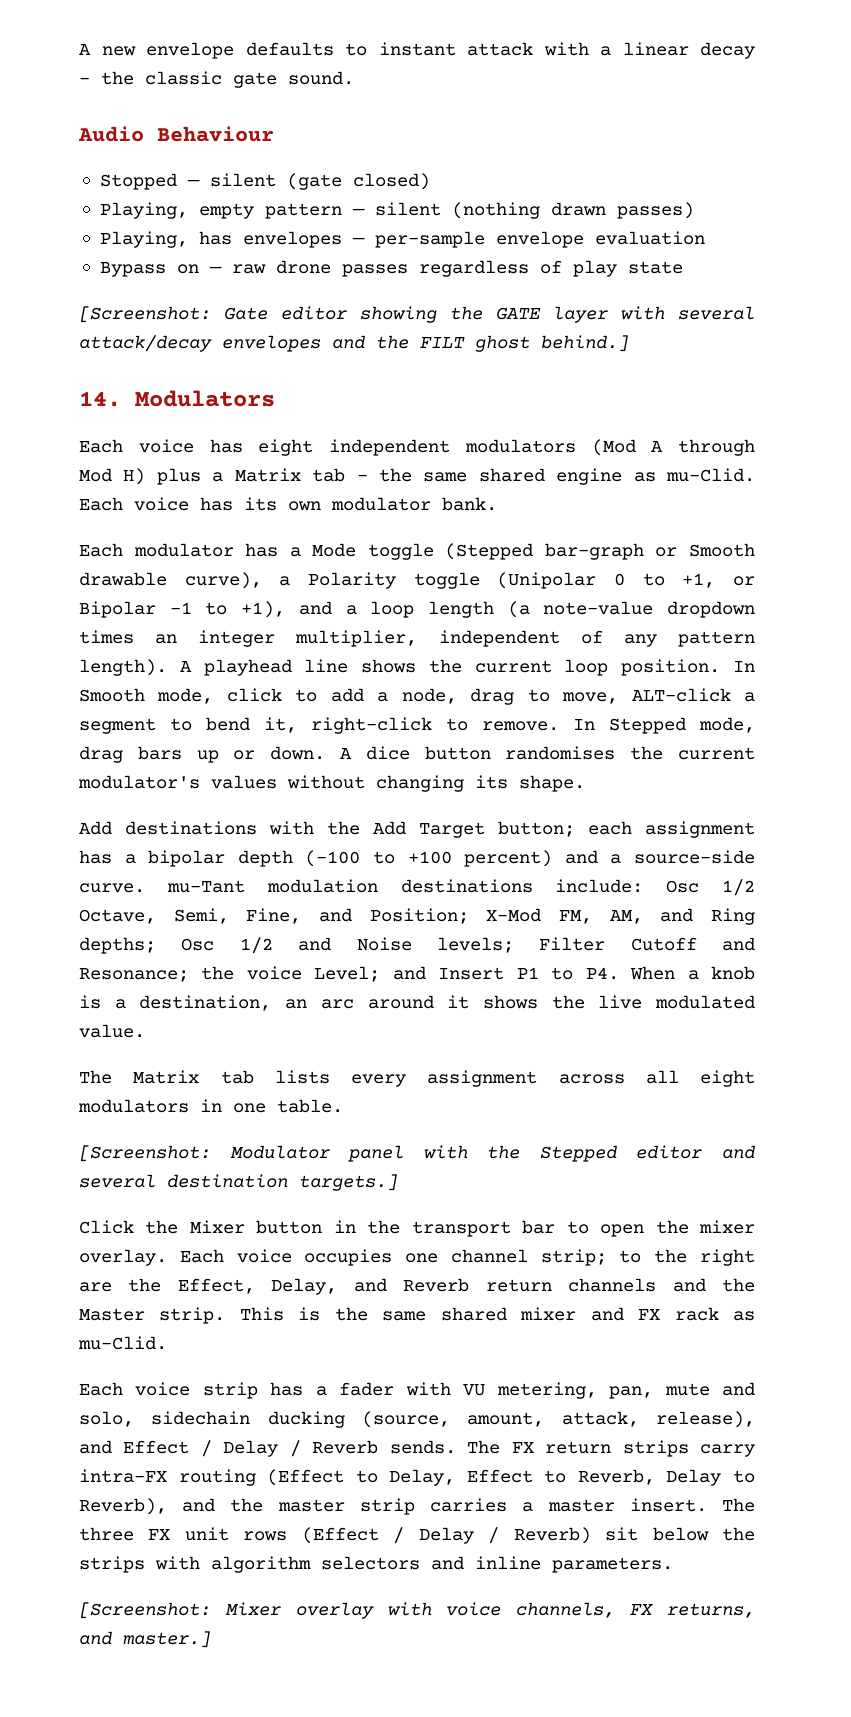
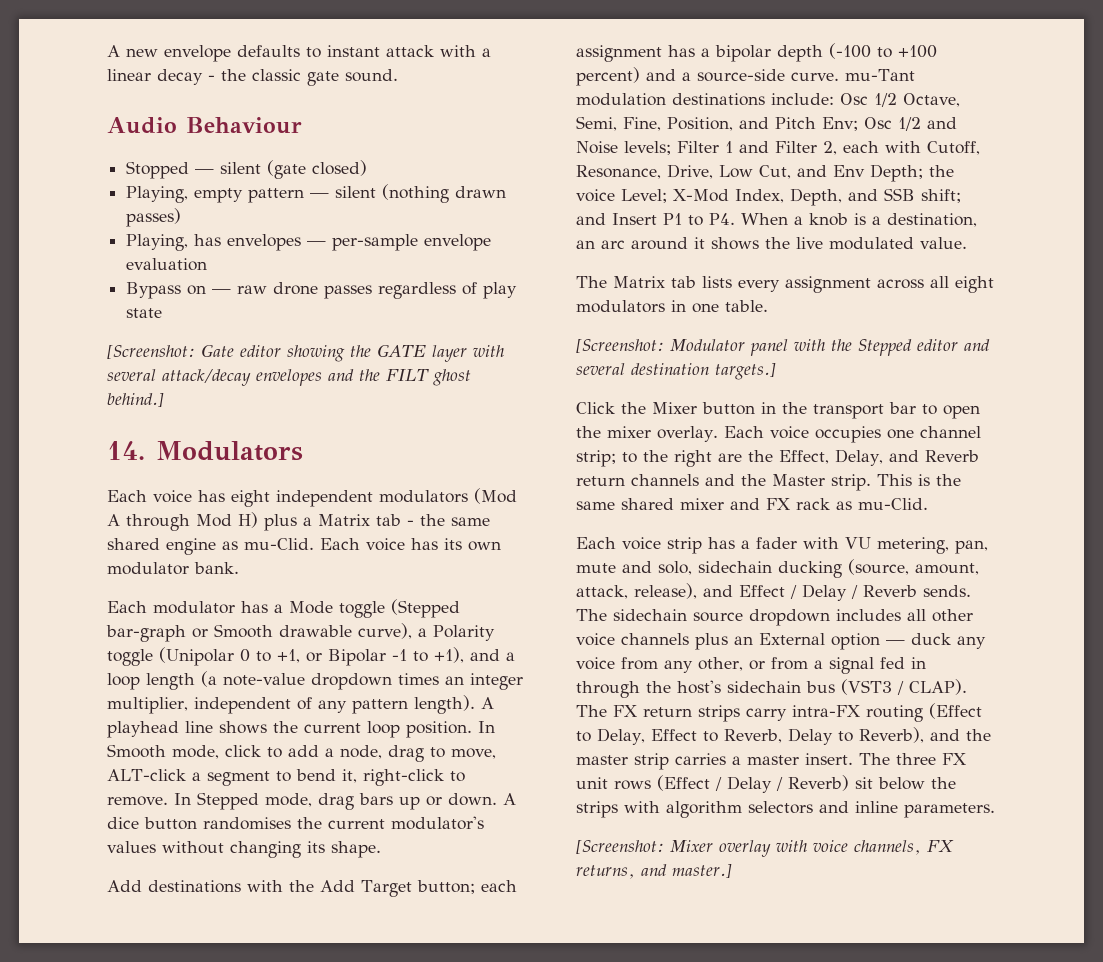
- Add destinations with the Add Target button; each assignment has a bipolar depth (-100 to +100 percent) and a source-side curve. mu-Tant modulation destinations include: Osc 1/2 Octave, Semi, Fine, and Position; X-Mod FM, AM, and Ring depths; Osc 1/2 and Noise levels; Filter Cutoff and Resonance; the voice Level; and Insert P1 to P4. When a knob is a destination, an arc around it shows the live modulated value.
+ Add destinations with the Add Target button; each assignment has a bipolar depth (-100 to +100 percent) and a source-side curve. mu-Tant modulation destinations include: Osc 1/2 Octave, Semi, Fine, Position, and Pitch Env; Osc 1/2 and Noise levels; Filter 1 and Filter 2, each with Cutoff, Resonance, Drive, Low Cut, and Env Depth; the voice Level; X-Mod Index, Depth, and SSB shift; and Insert P1 to P4. When a knob is a destination, an arc around it shows the live modulated value.
- The FX return strips carry intra-FX routing (Effect to Delay, Effect to Reverb, Delay to Reverb), and the master strip carries a master insert.
+ The sidechain source dropdown includes all other voice channels plus an External option — duck any voice from any other, or from a signal fed in through the host's sidechain bus (VST3 / CLAP). The FX return strips carry intra-FX routing (Effect to Delay, Effect to Reverb, Delay to Reverb), and the master strip carries a master insert.

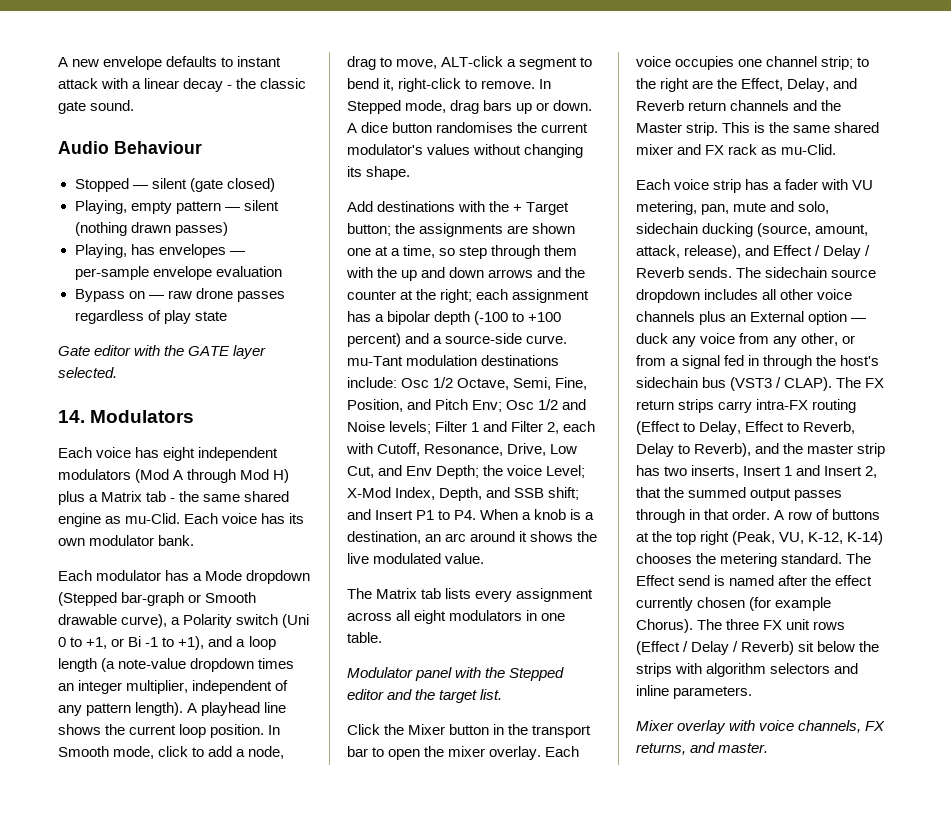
- [Screenshot: Gate editor showing the GATE layer with several attack/decay envelopes and the FILT ghost behind.]
+ Gate editor with the GATE layer selected.
- Each modulator has a Mode toggle (Stepped bar-graph or Smooth drawable curve), a Polarity toggle (Unipolar 0 to +1, or Bipolar -1 to +1), and a loop length (a note-value dropdown times an integer multiplier, independent of any pattern length).
+ Each modulator has a Mode dropdown (Stepped bar-graph or Smooth drawable curve), a Polarity switch (Uni 0 to +1, or Bi -1 to +1), and a loop length (a note-value dropdown times an integer multiplier, independent of any pattern length).
- Add destinations with the Add Target button;
+ Add destinations with the + Target button;
+ the assignments are shown one at a time, so step through them with the up and down arrows and the counter at the right;
- [Screenshot: Modulator panel with the Stepped editor and several destination targets.]
+ Modulator panel with the Stepped editor and the target list.
- The FX return strips carry intra-FX routing (Effect to Delay, Effect to Reverb, Delay to Reverb), and the master strip carries a master insert.
+ The FX return strips carry intra-FX routing (Effect to Delay, Effect to Reverb, Delay to Reverb), and the master strip has two inserts, Insert 1 and Insert 2, that the summed output passes through in that order. A row of buttons at the top right (Peak, VU, K-12, K-14) chooses the metering standard. The Effect send is named after the effect currently chosen (for example Chorus).
- [Screenshot: Mixer overlay with voice channels, FX returns, and master.]
+ Mixer overlay with voice channels, FX returns, and master.

